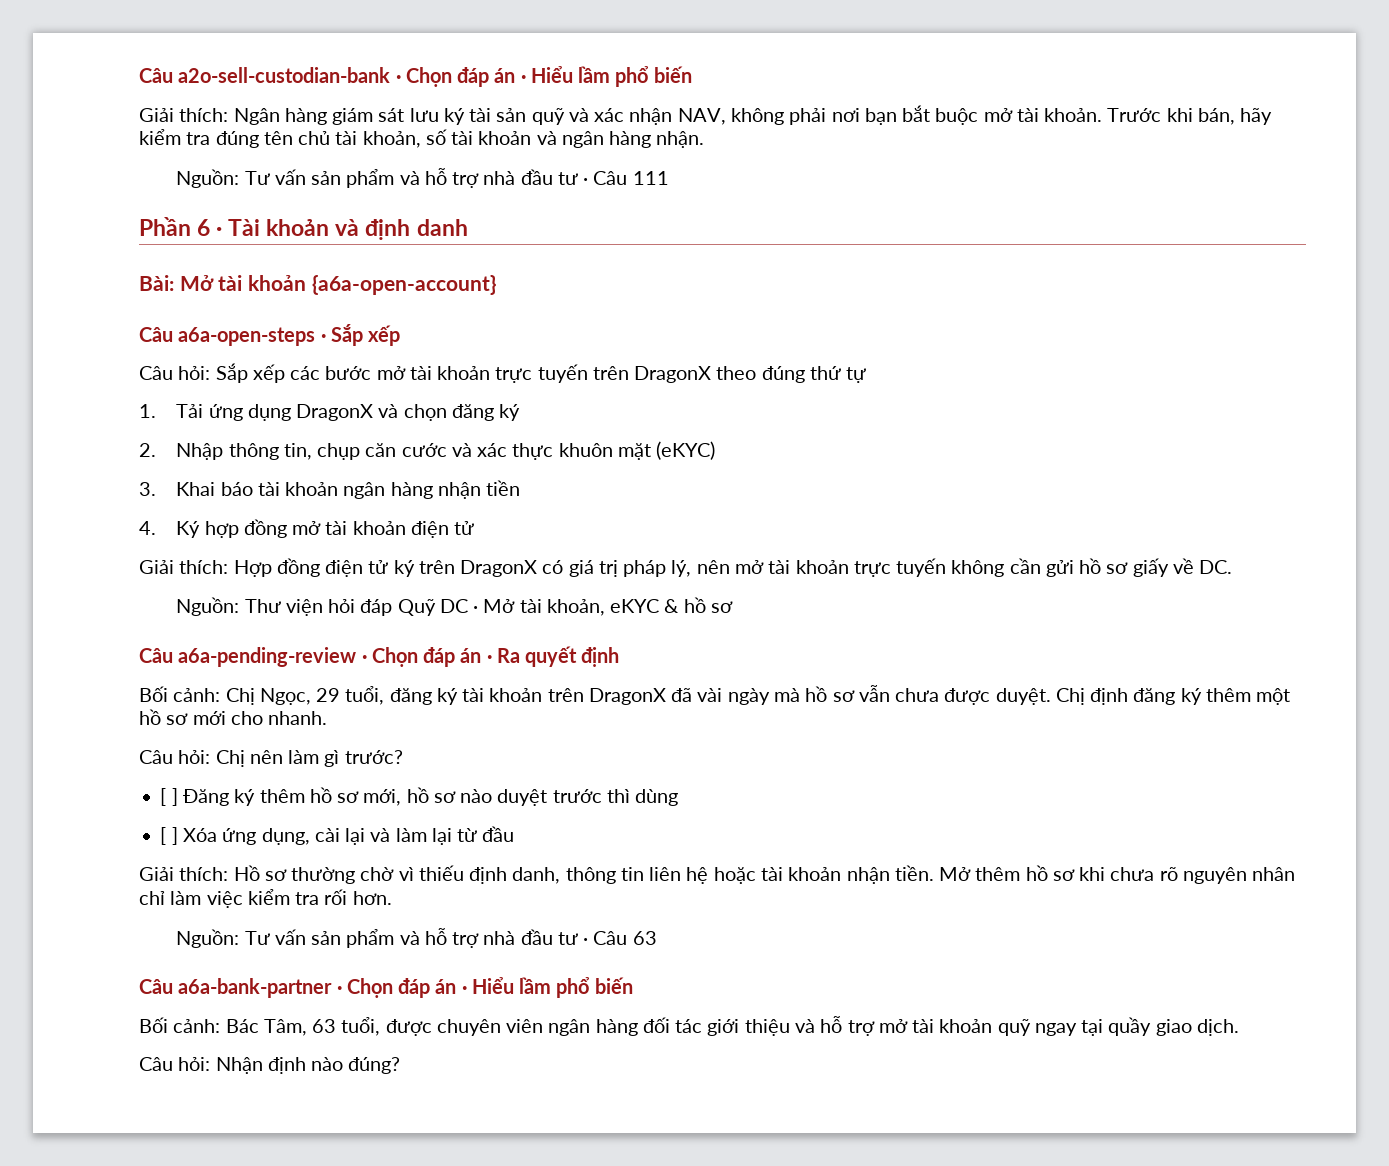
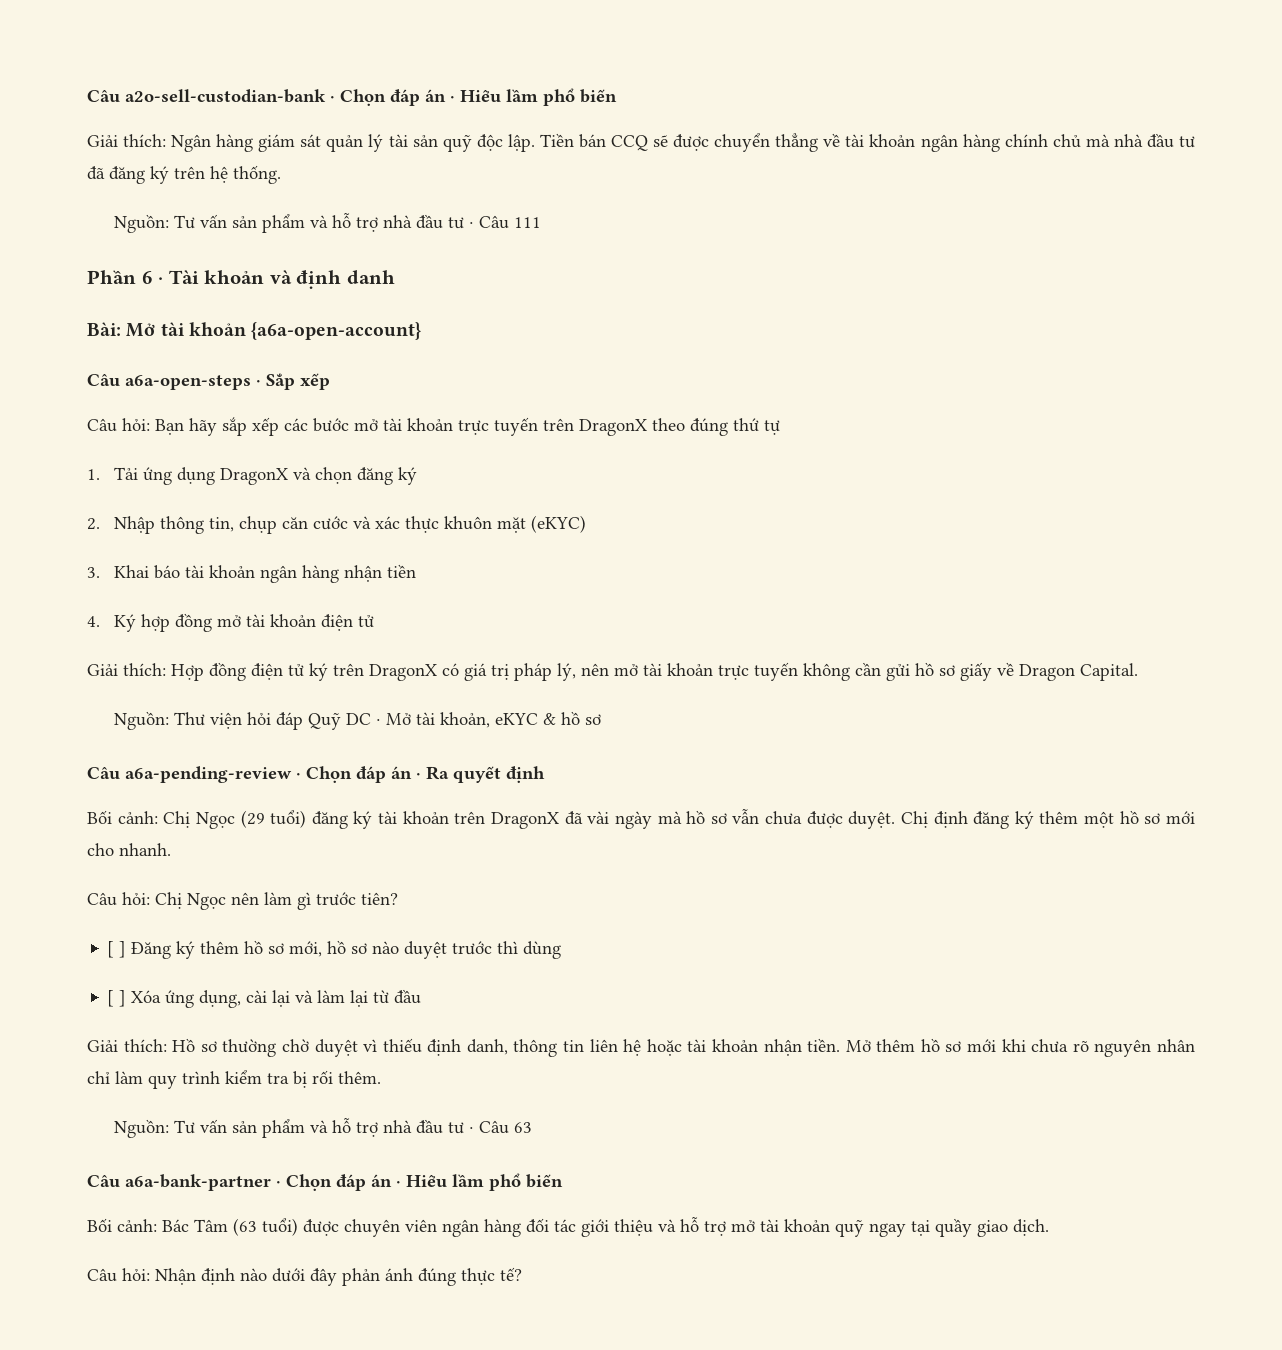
- Giải thích: Ngân hàng giám sát lưu ký tài sản quỹ và xác nhận NAV, không phải nơi bạn bắt buộc mở tài khoản. Trước khi bán, hãy kiểm tra đúng tên chủ tài khoản, số tài khoản và ngân hàng nhận.
+ Giải thích: Ngân hàng giám sát quản lý tài sản quỹ độc lập. Tiền bán CCQ sẽ được chuyển thẳng về tài khoản ngân hàng chính chủ mà nhà đầu tư đã đăng ký trên hệ thống.
- Câu hỏi: Sắp xếp các bước mở tài khoản trực tuyến trên DragonX theo đúng thứ tự
+ Câu hỏi: Bạn hãy sắp xếp các bước mở tài khoản trực tuyến trên DragonX theo đúng thứ tự
- Giải thích: Hợp đồng điện tử ký trên DragonX có giá trị pháp lý, nên mở tài khoản trực tuyến không cần gửi hồ sơ giấy về DC.
+ Giải thích: Hợp đồng điện tử ký trên DragonX có giá trị pháp lý, nên mở tài khoản trực tuyến không cần gửi hồ sơ giấy về Dragon Capital.
- Bối cảnh: Chị Ngọc, 29 tuổi, đăng ký tài khoản trên DragonX đã vài ngày mà hồ sơ vẫn chưa được duyệt.
+ Bối cảnh: Chị Ngọc (29 tuổi) đăng ký tài khoản trên DragonX đã vài ngày mà hồ sơ vẫn chưa được duyệt.
- Câu hỏi: Chị nên làm gì trước?
+ Câu hỏi: Chị Ngọc nên làm gì trước tiên?
- Giải thích: Hồ sơ thường chờ vì thiếu định danh, thông tin liên hệ hoặc tài khoản nhận tiền.
+ Giải thích: Hồ sơ thường chờ duyệt vì thiếu định danh, thông tin liên hệ hoặc tài khoản nhận tiền.
- Mở thêm hồ sơ khi chưa rõ nguyên nhân chỉ làm việc kiểm tra rối hơn.
+ Mở thêm hồ sơ mới khi chưa rõ nguyên nhân chỉ làm quy trình kiểm tra bị rối thêm.
- Bối cảnh: Bác Tâm, 63 tuổi, được chuyên viên ngân hàng đối tác giới thiệu và hỗ trợ mở tài khoản quỹ ngay tại quầy giao dịch.
+ Bối cảnh: Bác Tâm (63 tuổi) được chuyên viên ngân hàng đối tác giới thiệu và hỗ trợ mở tài khoản quỹ ngay tại quầy giao dịch.
- Câu hỏi: Nhận định nào đúng?
+ Câu hỏi: Nhận định nào dưới đây phản ánh đúng thực tế?

